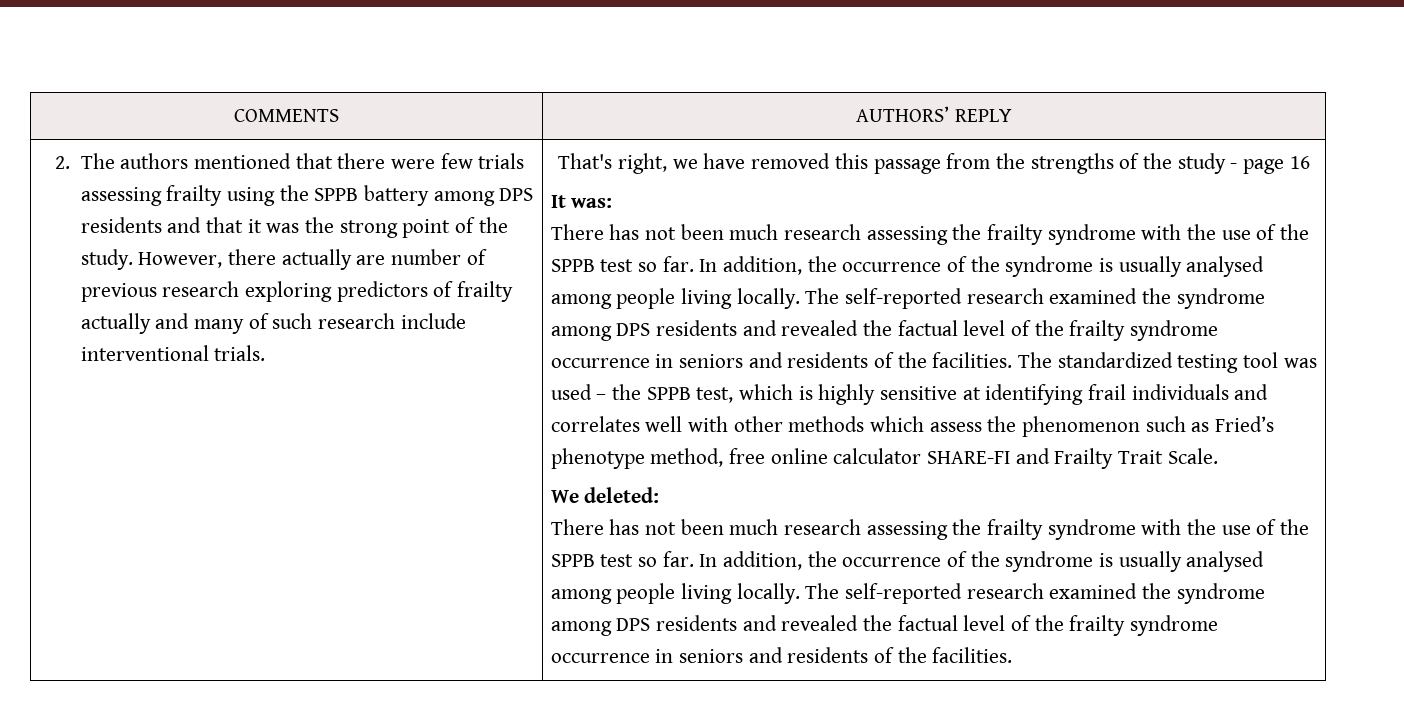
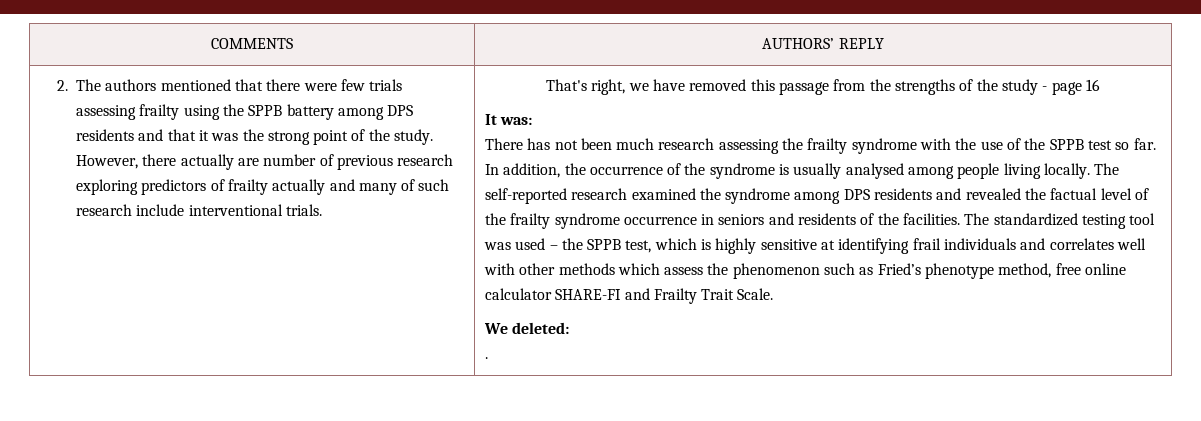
  We deleted:
- There has not been much research assessing the frailty syndrome with the use of the SPPB test so far. In addition, the occurrence of the syndrome is usually analysed among people living locally. The self-reported research examined the syndrome among DPS residents and revealed the factual level of the frailty syndrome occurrence in seniors and residents of the facilities.
+ .

